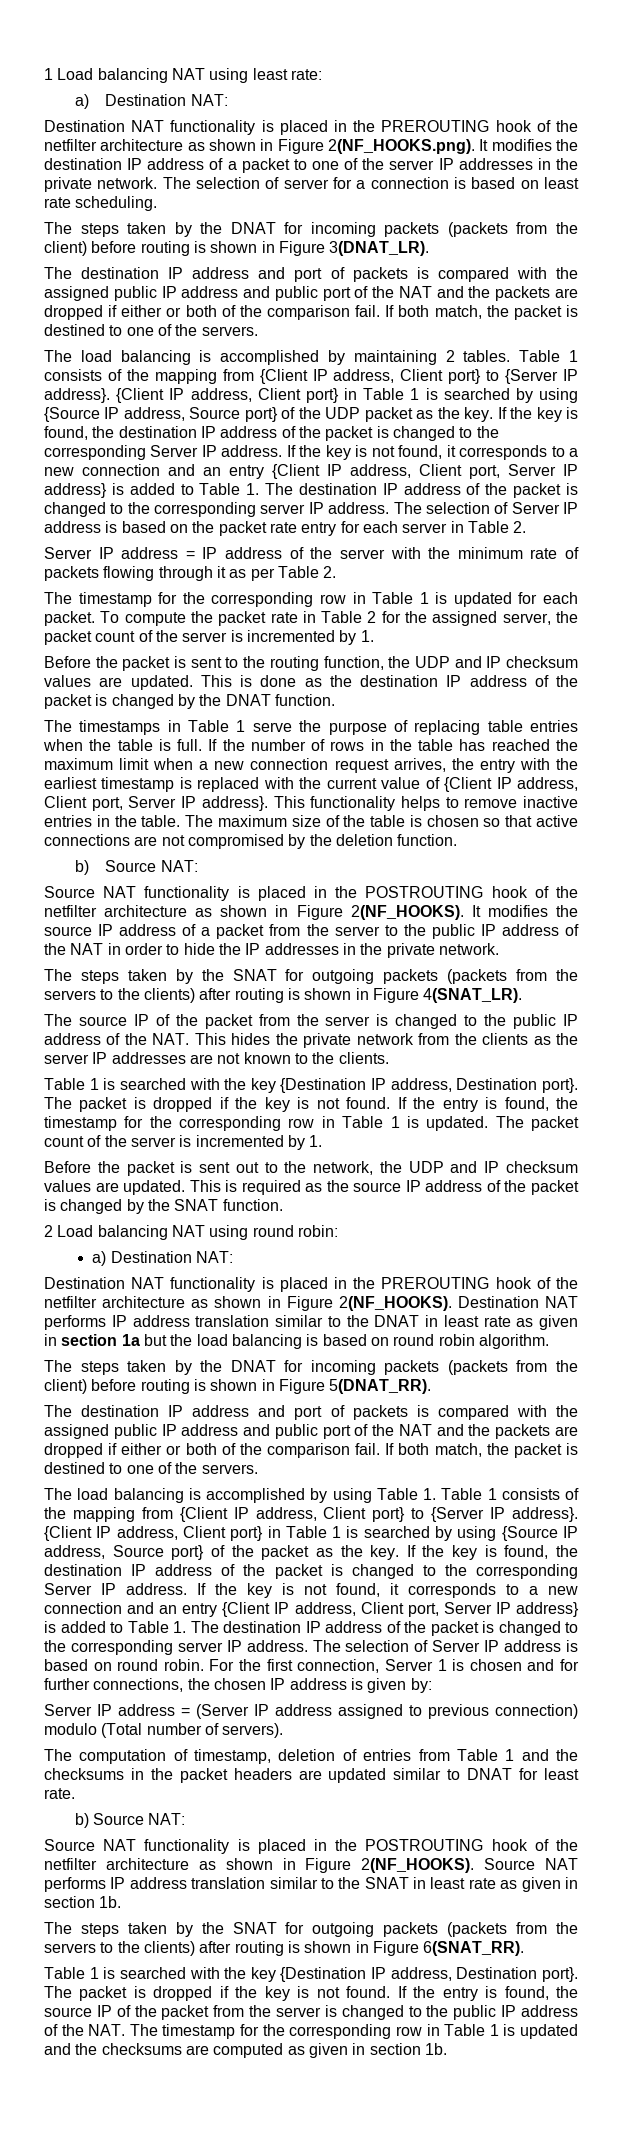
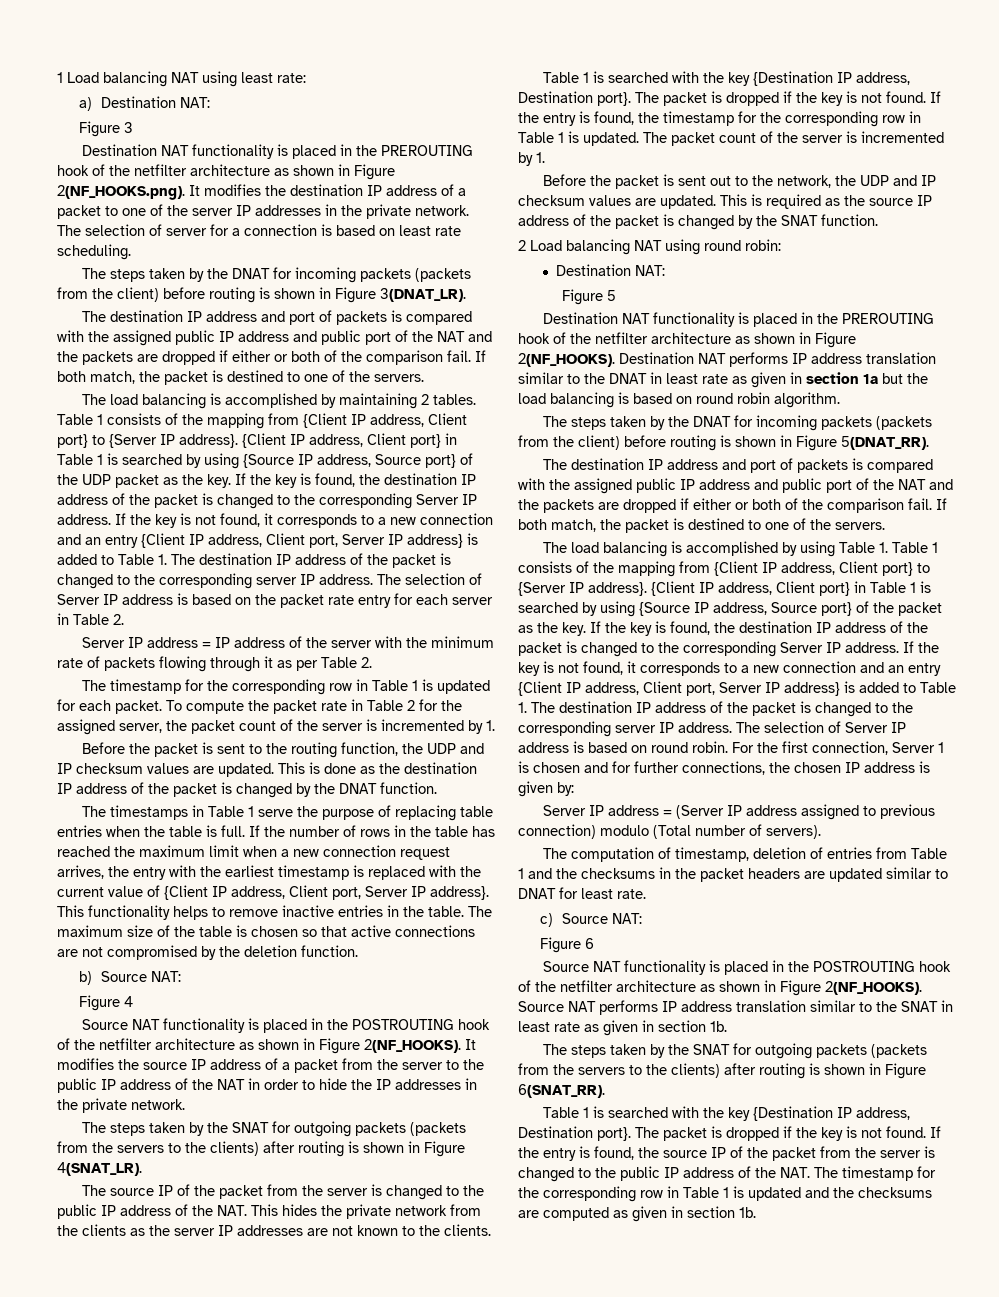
+ Figure 3
+ Figure 4
  2 Load balancing NAT using round robin:
- a) Destination NAT:
+ Destination NAT:
+ Figure 5
  The computation of timestamp, deletion of entries from Table 1 and the checksums in the packet headers are updated similar to DNAT for least rate.
- b) Source NAT:
+ c) Source NAT:
+ Figure 6

